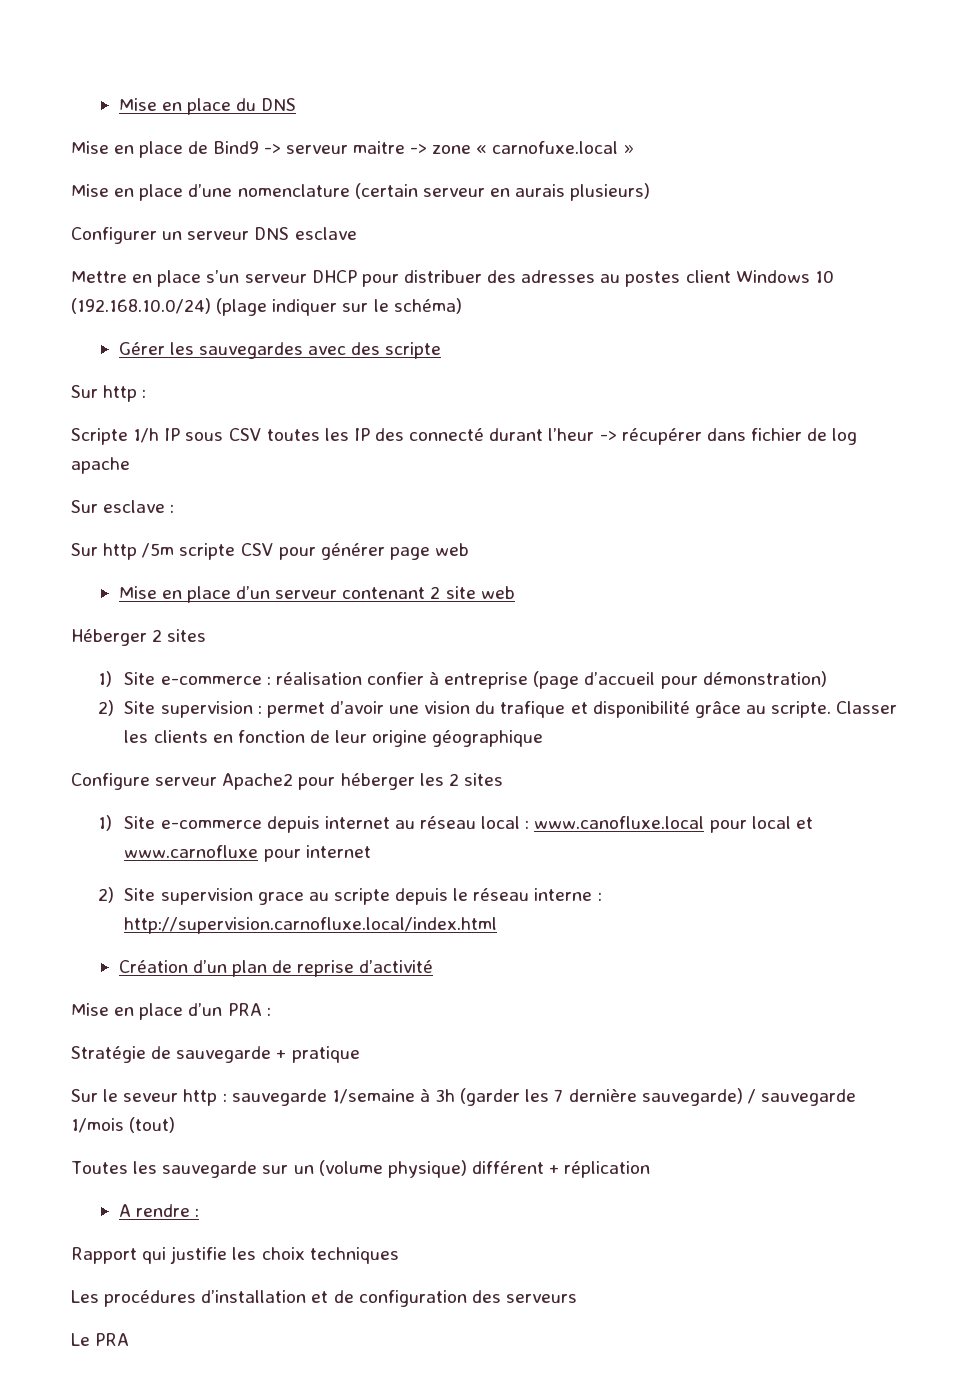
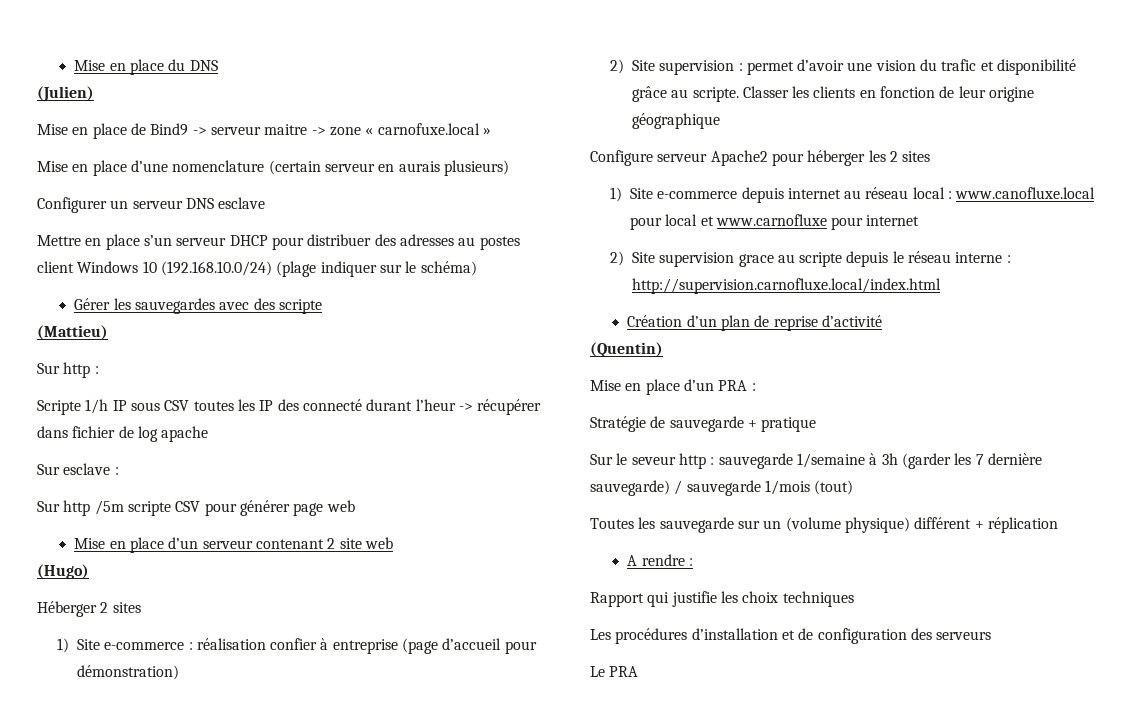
+ (Julien)
+ (Mattieu)
+ (Hugo)
- 2) Site supervision : permet d’avoir une vision du trafique et disponibilité grâce au scripte.
+ 2) Site supervision : permet d’avoir une vision du trafic et disponibilité grâce au scripte.
+ (Quentin)

